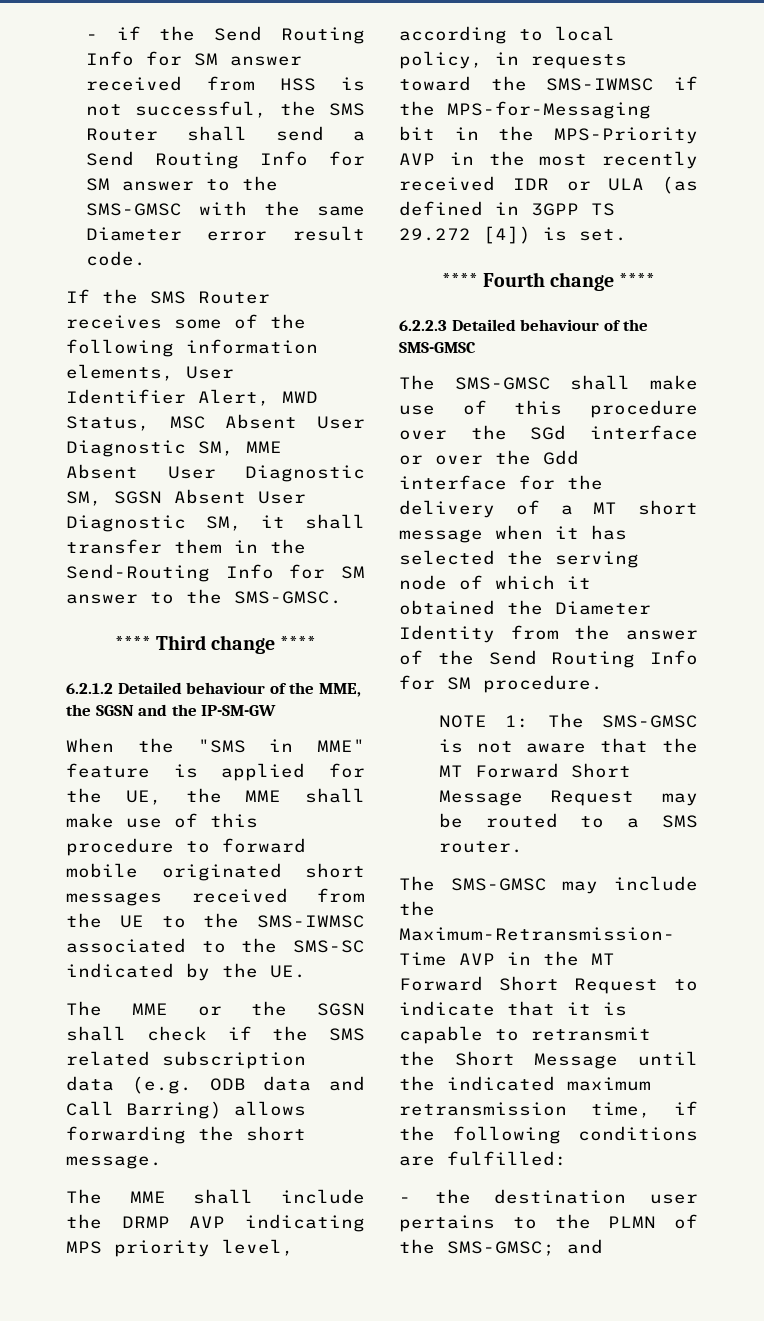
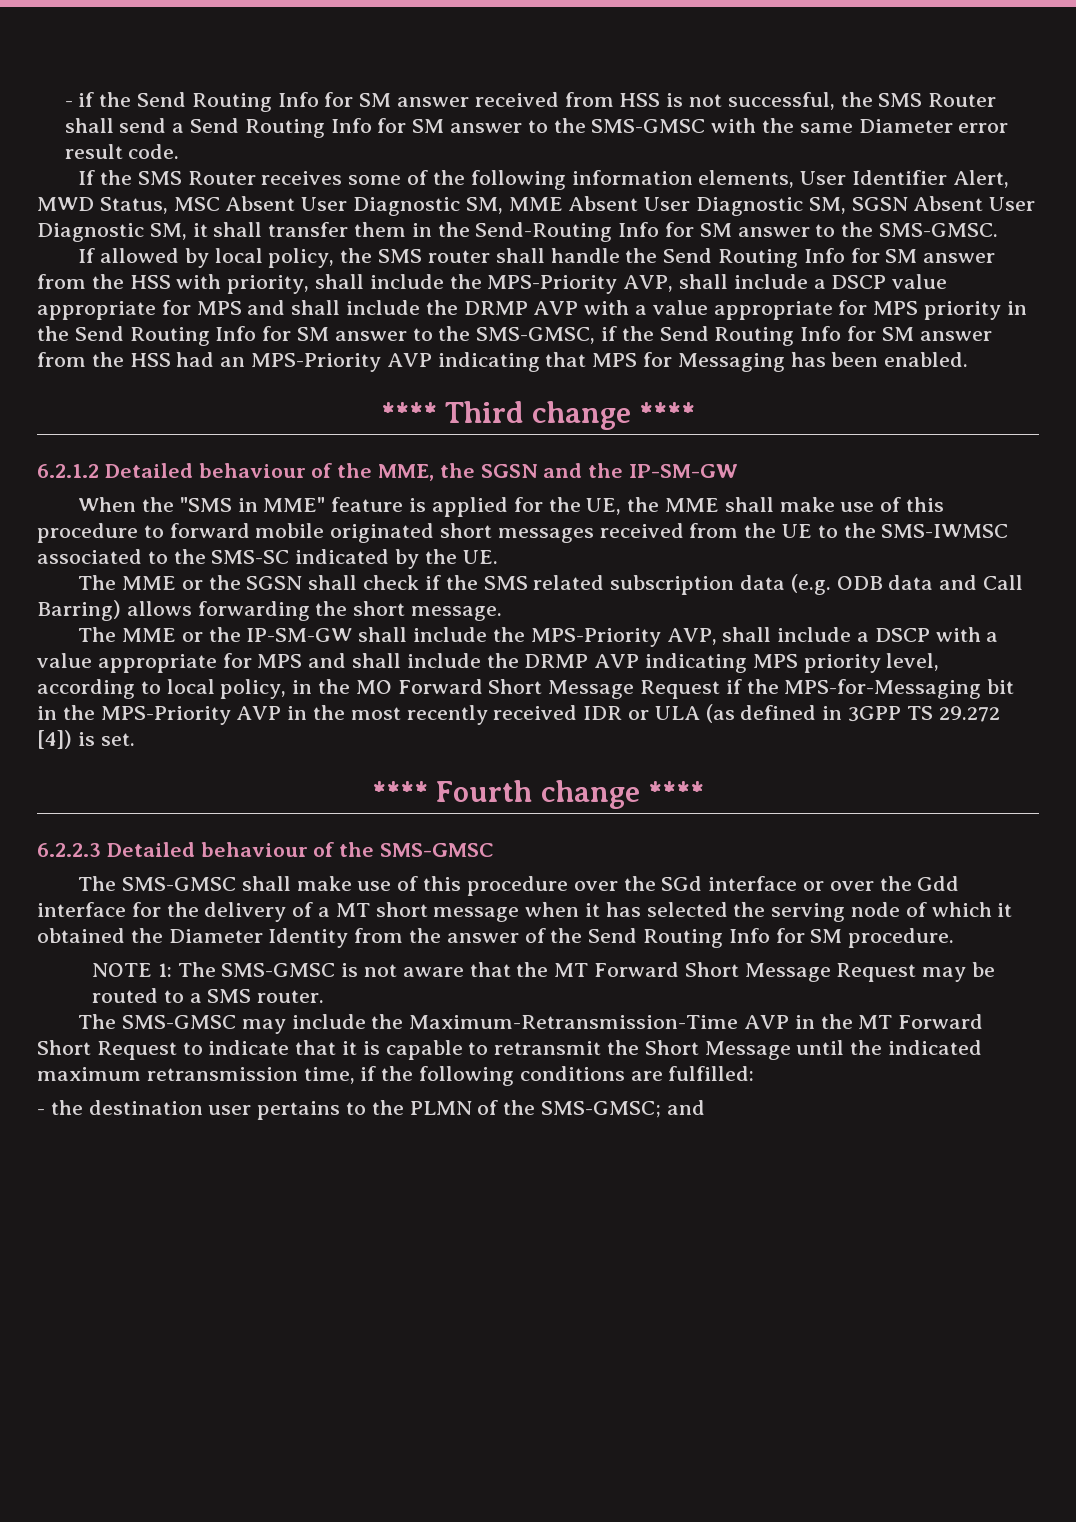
+ If allowed by local policy, the SMS router shall handle the Send Routing Info for SM answer from the HSS with priority, shall include the MPS-Priority AVP, shall include a DSCP value appropriate for MPS and shall include the DRMP AVP with a value appropriate for MPS priority in the Send Routing Info for SM answer to the SMS-GMSC, if the Send Routing Info for SM answer from the HSS had an MPS-Priority AVP indicating that MPS for Messaging has been enabled.
- The MME shall include the DRMP AVP indicating MPS priority level, according to local policy, in requests toward the SMS-IWMSC if the MPS-for-Messaging bit in the MPS-Priority AVP in the most recently received IDR or ULA (as defined in 3GPP TS 29.272 [4]) is set.
+ The MME or the IP-SM-GW shall include the MPS-Priority AVP, shall include a DSCP with a value appropriate for MPS and shall include the DRMP AVP indicating MPS priority level, according to local policy, in the MO Forward Short Message Request if the MPS-for-Messaging bit in the MPS-Priority AVP in the most recently received IDR or ULA (as defined in 3GPP TS 29.272 [4]) is set.

